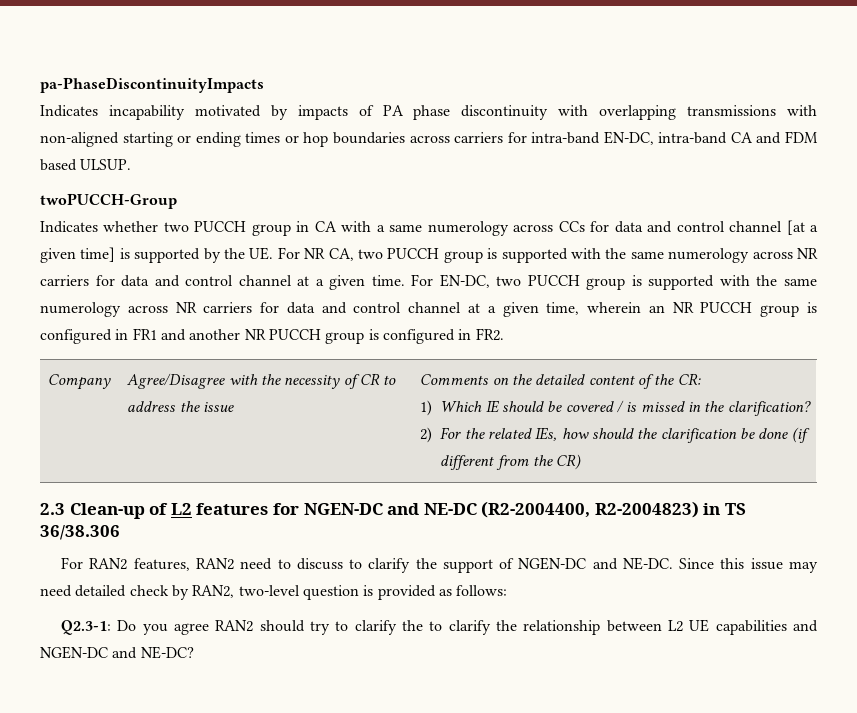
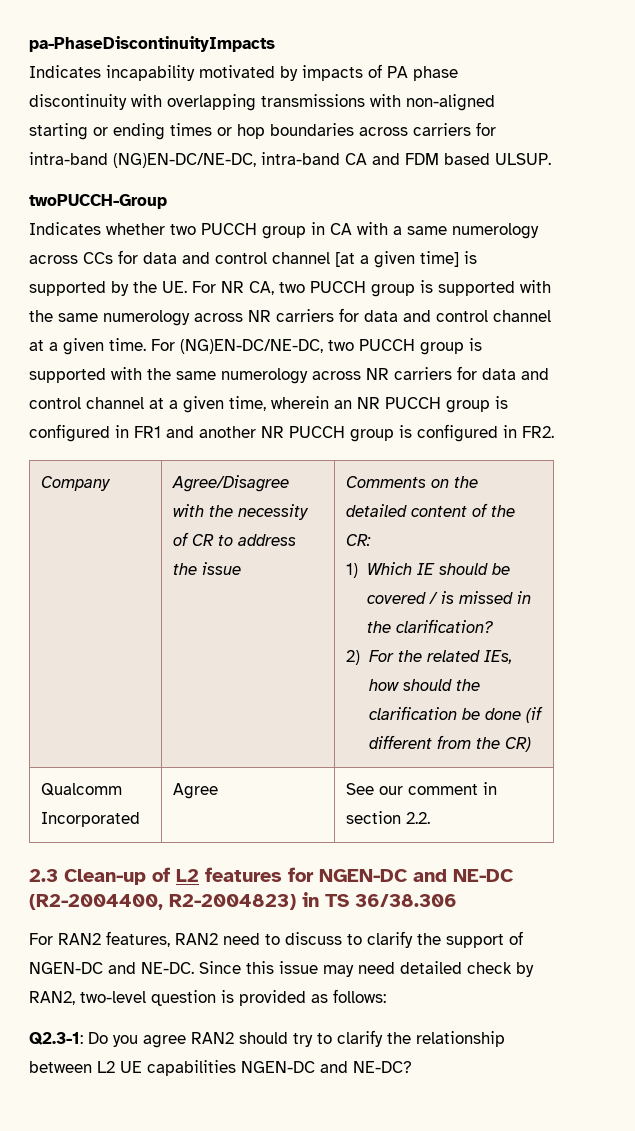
- Indicates incapability motivated by impacts of PA phase discontinuity with overlapping transmissions with non-aligned starting or ending times or hop boundaries across carriers for intra-band EN-DC, intra-band CA and FDM based ULSUP.
+ Indicates incapability motivated by impacts of PA phase discontinuity with overlapping transmissions with non-aligned starting or ending times or hop boundaries across carriers for intra-band (NG)EN-DC/NE-DC, intra-band CA and FDM based ULSUP.
- For EN-DC, two PUCCH group is supported with the same numerology across NR carriers for data and control channel at a given time, wherein an NR PUCCH group is configured in FR1 and another NR PUCCH group is configured in FR2.
+ For (NG)EN-DC/NE-DC, two PUCCH group is supported with the same numerology across NR carriers for data and control channel at a given time, wherein an NR PUCCH group is configured in FR1 and another NR PUCCH group is configured in FR2.
+ Qualcomm Incorporated | Agree | See our comment in section 2.2.
- Q2.3-1: Do you agree RAN2 should try to clarify the to clarify the relationship between L2 UE capabilities and NGEN-DC and NE-DC?
+ Q2.3-1: Do you agree RAN2 should try to clarify the relationship between L2 UE capabilities NGEN-DC and NE-DC?

